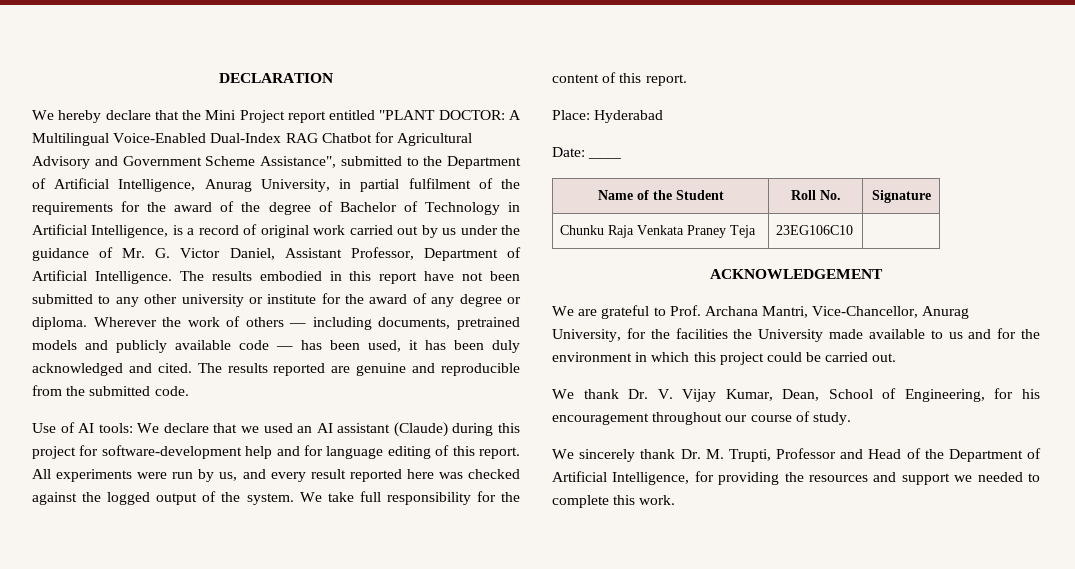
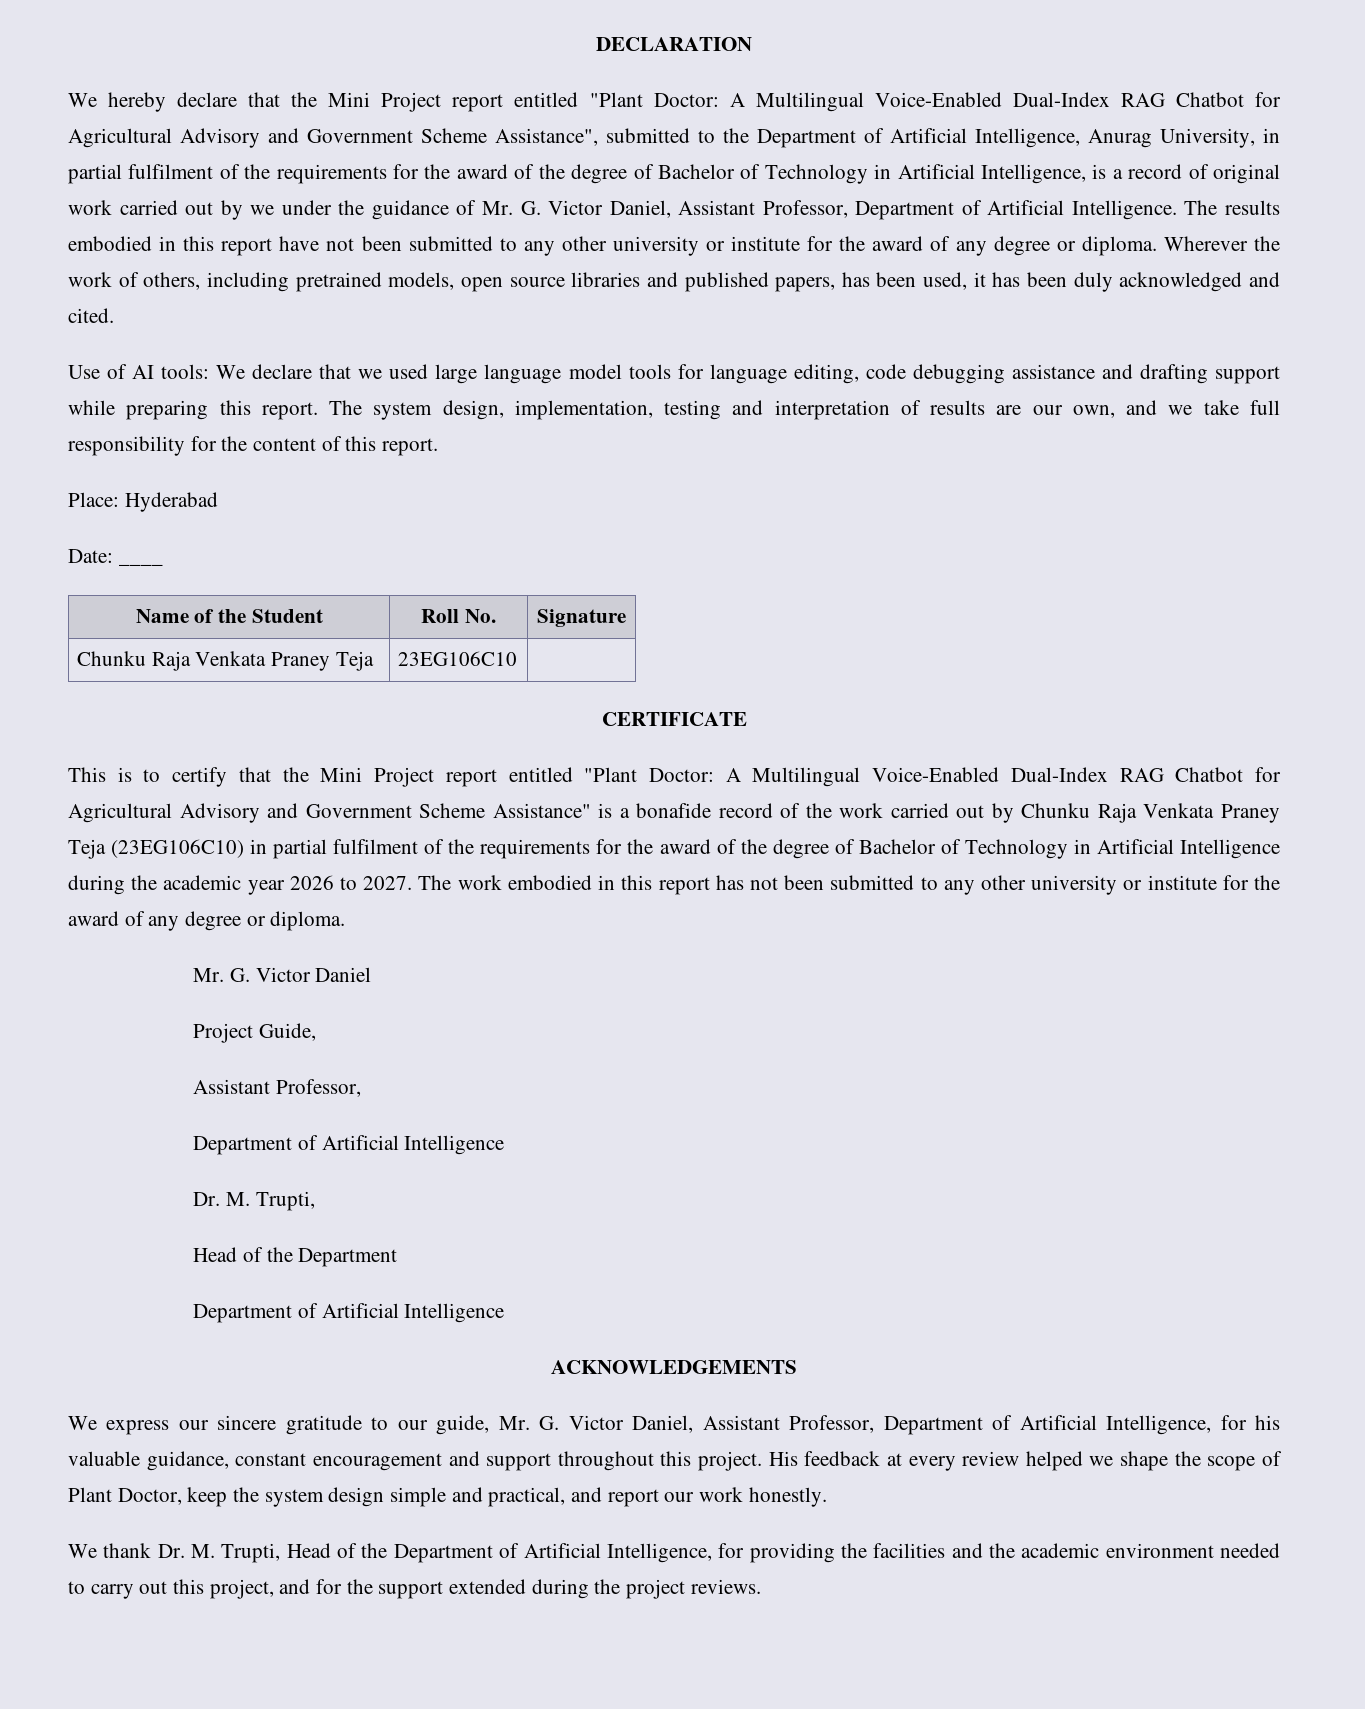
- We hereby declare that the Mini Project report entitled "PLANT DOCTOR:
+ We hereby declare that the Mini Project report entitled "Plant Doctor:
- A Multilingual Voice-Enabled Dual-Index RAG Chatbot for Agricultural Advisory and Government Scheme Assistance", submitted to the Department of Artificial Intelligence, Anurag University, in partial fulfilment of the requirements for the award of the degree of Bachelor of Technology in Artificial Intelligence, is a record of original work carried out by us under the guidance of Mr. G. Victor Daniel, Assistant Professor, Department of Artificial Intelligence.
+ A Multilingual Voice-Enabled Dual-Index RAG Chatbot for Agricultural Advisory and Government Scheme Assistance", submitted to the Department of Artificial Intelligence, Anurag University, in partial fulfilment of the requirements for the award of the degree of Bachelor of Technology in Artificial Intelligence, is a record of original work carried out by we under the guidance of Mr. G. Victor Daniel, Assistant Professor, Department of Artificial Intelligence.
- Wherever the work of others — including documents, pretrained models and publicly available code — has been used, it has been duly acknowledged and cited. The results reported are genuine and reproducible from the submitted code.
+ Wherever the work of others, including pretrained models, open source libraries and published papers, has been used, it has been duly acknowledged and cited.
- Use of AI tools: We declare that we used an AI assistant (Claude) during this project for software-development help and for language editing of this report. All experiments were run by us, and every result reported here was checked against the logged output of the system. We take full responsibility for the content of this report.
+ Use of AI tools: We declare that we used large language model tools for language editing, code debugging assistance and drafting support while preparing this report. The system design, implementation, testing and interpretation of results are our own, and we take full responsibility for the content of this report.
- ACKNOWLEDGEMENT
- We are grateful to Prof. Archana Mantri, Vice-Chancellor, Anurag University, for the facilities the University made available to us and for the environment in which this project could be carried out.
- We thank Dr. V. Vijay Kumar, Dean, School of Engineering, for his encouragement throughout our course of study.
- We sincerely thank Dr. M. Trupti, Professor and Head of the Department of Artificial Intelligence, for providing the resources and support we needed to complete this work.
+ CERTIFICATE
+ This is to certify that the Mini Project report entitled "Plant Doctor: A Multilingual Voice-Enabled Dual-Index RAG Chatbot for Agricultural Advisory and Government Scheme Assistance" is a bonafide record of the work carried out by Chunku Raja Venkata Praney Teja (23EG106C10) in partial fulfilment of the requirements for the award of the degree of Bachelor of Technology in Artificial Intelligence during the academic year 2026 to 2027. The work embodied in this report has not been submitted to any other university or institute for the award of any degree or diploma.
+ Mr. G. Victor Daniel
+ Project Guide,
+ Assistant Professor,
+ Department of Artificial Intelligence
+ Dr. M. Trupti,
+ Head of the Department
+ Department of Artificial Intelligence
+ ACKNOWLEDGEMENTS
+ We express our sincere gratitude to our guide, Mr. G. Victor Daniel, Assistant Professor, Department of Artificial Intelligence, for his valuable guidance, constant encouragement and support throughout this project. His feedback at every review helped we shape the scope of Plant Doctor, keep the system design simple and practical, and report our work honestly.
+ We thank Dr. M. Trupti, Head of the Department of Artificial Intelligence, for providing the facilities and the academic environment needed to carry out this project, and for the support extended during the project reviews.

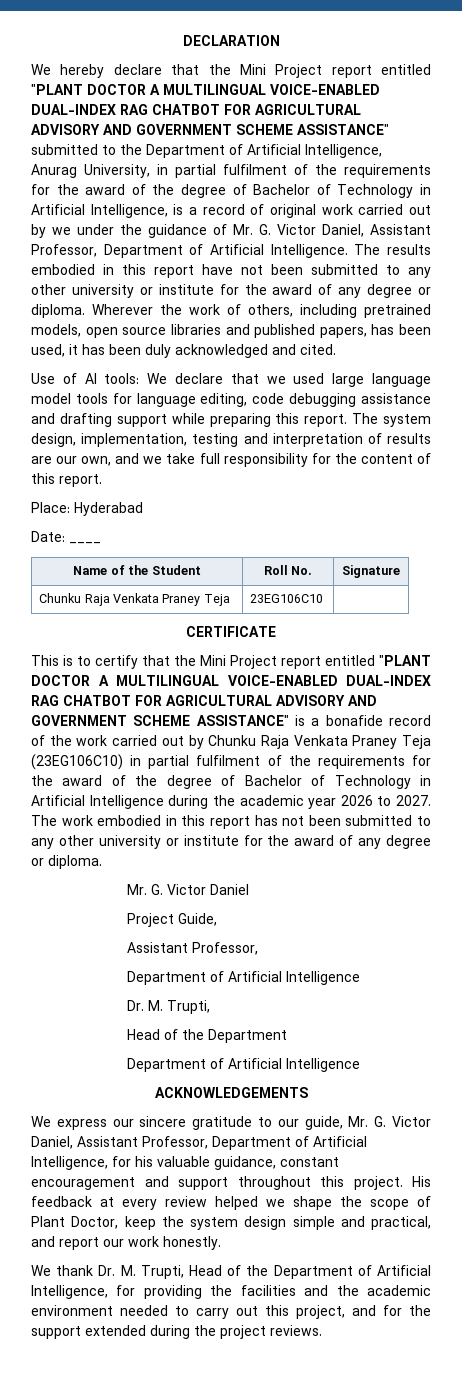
- We hereby declare that the Mini Project report entitled "Plant Doctor: A Multilingual Voice-Enabled Dual-Index RAG Chatbot for Agricultural Advisory and Government Scheme Assistance", submitted to the Department of Artificial Intelligence, Anurag University, in partial fulfilment of the requirements for the award of the degree of Bachelor of Technology in Artificial Intelligence, is a record of original work carried out by we under the guidance of Mr. G. Victor Daniel, Assistant Professor, Department of Artificial Intelligence.
+ We hereby declare that the Mini Project report entitled "PLANT DOCTOR A MULTILINGUAL VOICE-ENABLED DUAL-INDEX RAG CHATBOT FOR AGRICULTURAL ADVISORY AND GOVERNMENT SCHEME ASSISTANCE" submitted to the Department of Artificial Intelligence, Anurag University, in partial fulfilment of the requirements for the award of the degree of Bachelor of Technology in Artificial Intelligence, is a record of original work carried out by we under the guidance of Mr. G. Victor Daniel, Assistant Professor, Department of Artificial Intelligence.
- This is to certify that the Mini Project report entitled "Plant Doctor: A Multilingual Voice-Enabled Dual-Index RAG Chatbot for Agricultural Advisory and Government Scheme Assistance" is a bonafide record of the work carried out by Chunku Raja Venkata Praney Teja (23EG106C10) in partial fulfilment of the requirements for the award of the degree of Bachelor of Technology in Artificial Intelligence during the academic year 2026 to 2027.
+ This is to certify that the Mini Project report entitled "PLANT DOCTOR A MULTILINGUAL VOICE-ENABLED DUAL-INDEX RAG CHATBOT FOR AGRICULTURAL ADVISORY AND GOVERNMENT SCHEME ASSISTANCE" is a bonafide record of the work carried out by Chunku Raja Venkata Praney Teja (23EG106C10) in partial fulfilment of the requirements for the award of the degree of Bachelor of Technology in Artificial Intelligence during the academic year 2026 to 2027.

